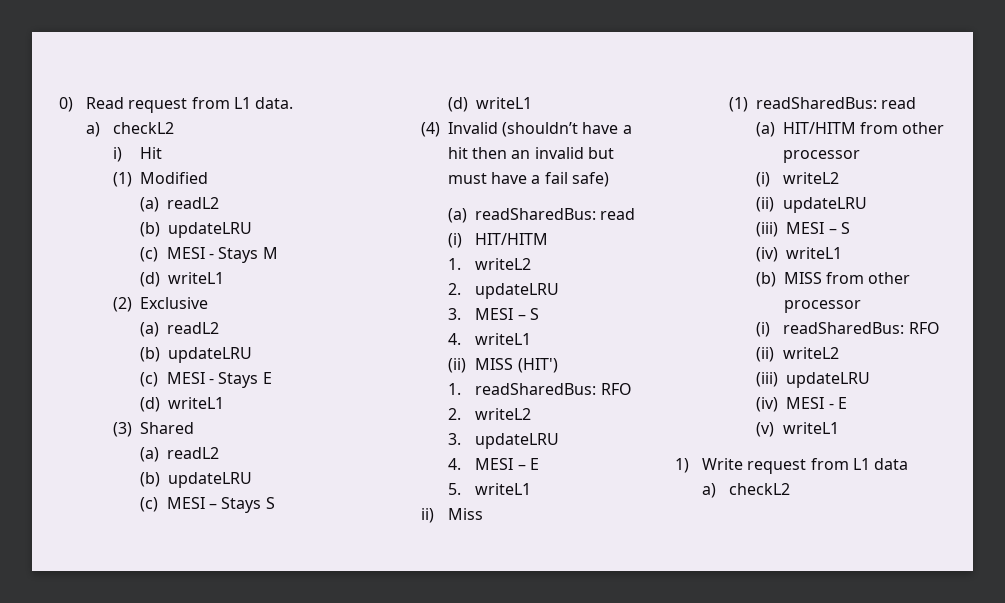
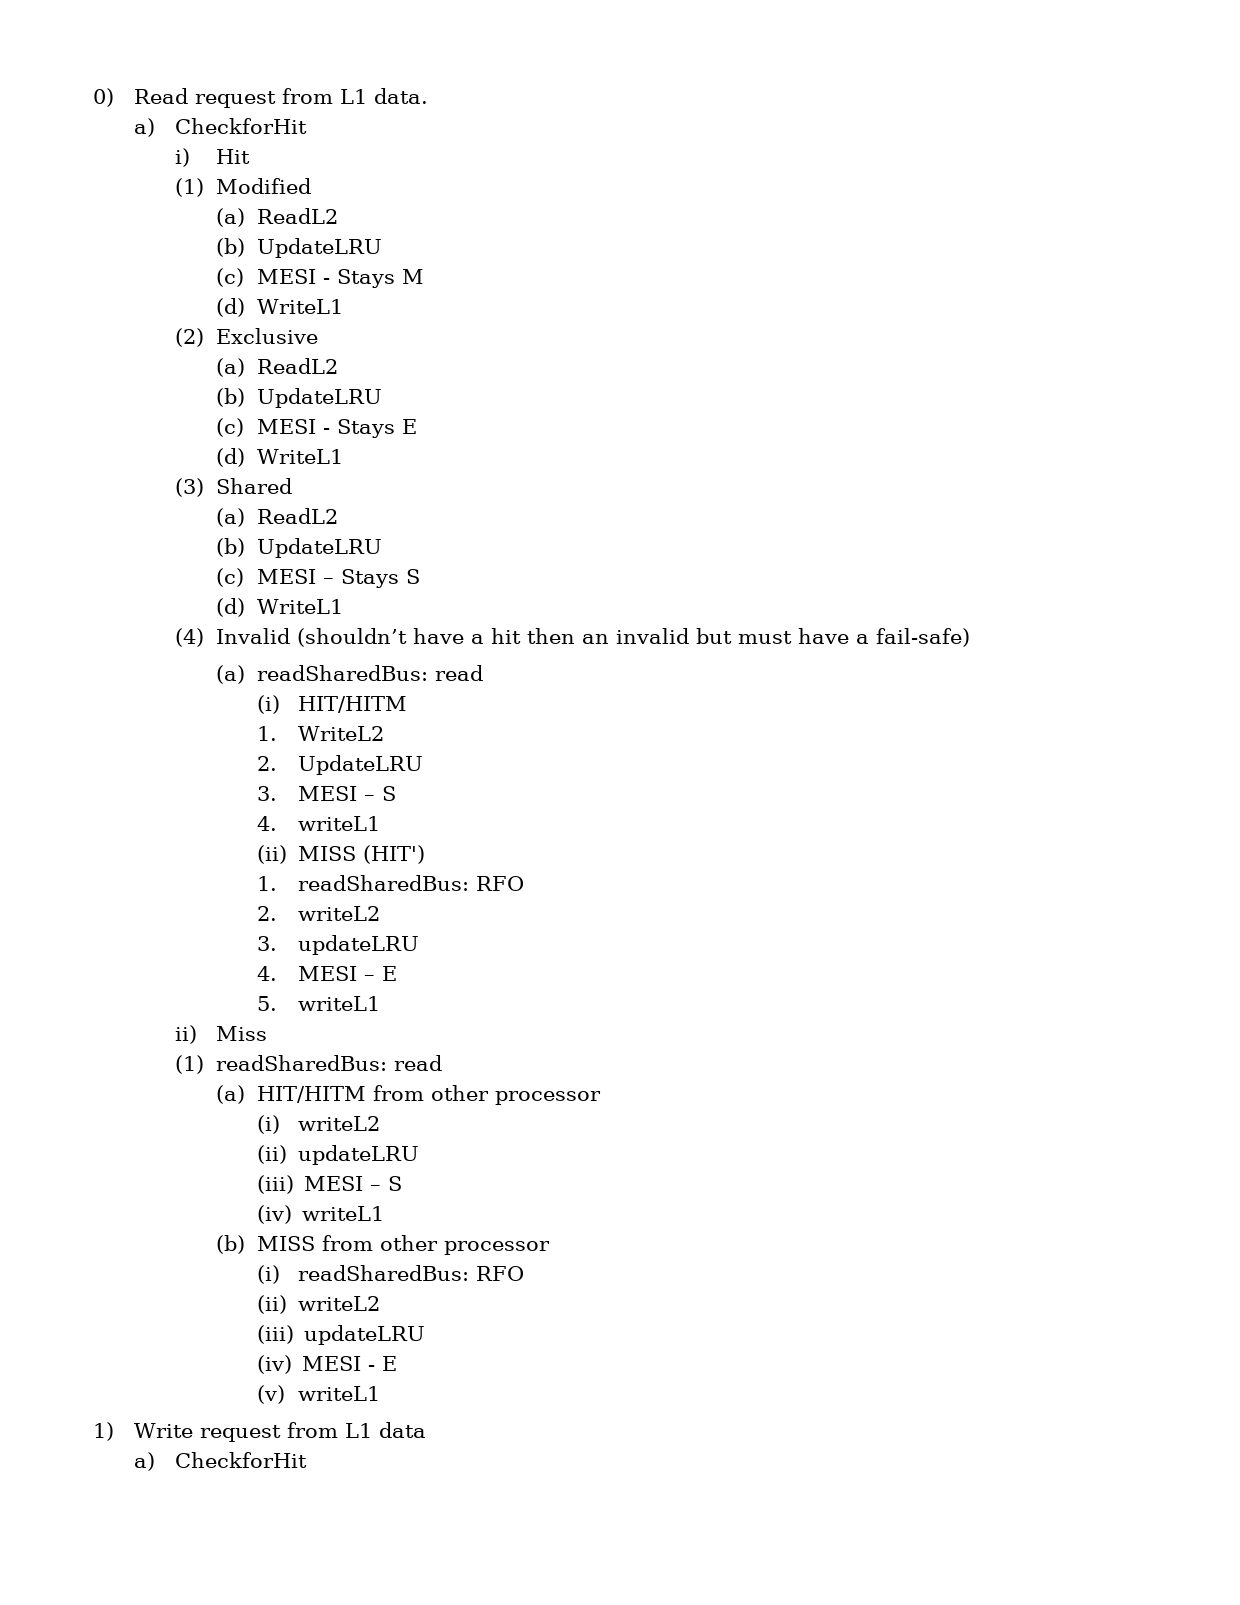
  0) Read request from L1 data.
- a) checkL2
+ a) CheckforHit
  (1) Modified
- (a) readL2
- (b) updateLRU
+ (a) ReadL2
+ (b) UpdateLRU
  (c) MESI - Stays M
- (d) writeL1
+ (d) WriteL1
  (2) Exclusive
- (a) readL2
- (b) updateLRU
+ (a) ReadL2
+ (b) UpdateLRU
  (c) MESI - Stays E
- (d) writeL1
+ (d) WriteL1
  (3) Shared
- (a) readL2
- (b) updateLRU
+ (a) ReadL2
+ (b) UpdateLRU
  (c) MESI – Stays S
- (d) writeL1
+ (d) WriteL1
- (4) Invalid (shouldn’t have a hit then an invalid but must have a fail safe)
+ (4) Invalid (shouldn’t have a hit then an invalid but must have a fail-safe)
- 1. writeL2
- 2. updateLRU
+ 1. WriteL2
+ 2. UpdateLRU
  1) Write request from L1 data
- a) checkL2
+ a) CheckforHit

